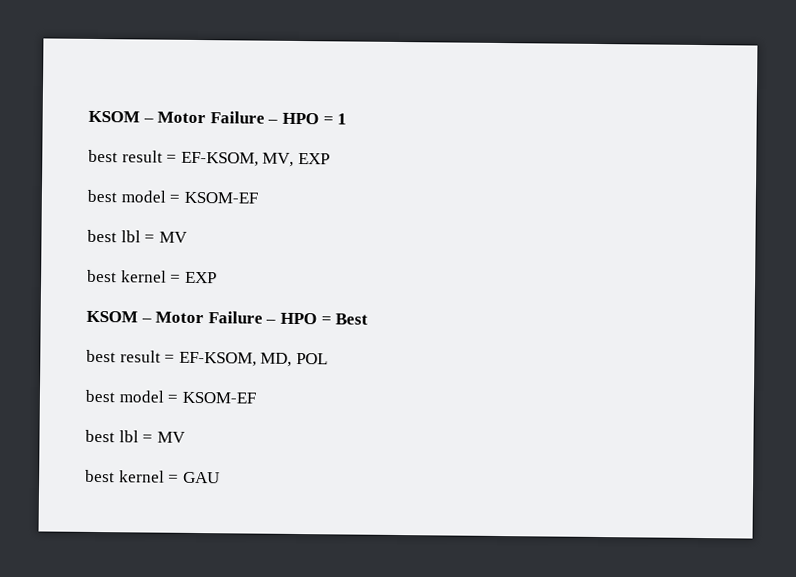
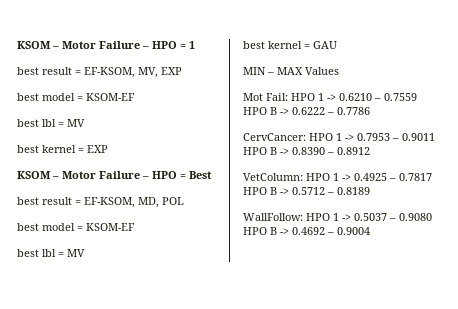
+ MIN – MAX Values
+ Mot Fail: HPO 1 -> 0.6210 – 0.7559 HPO B -> 0.6222 – 0.7786
+ CervCancer: HPO 1 -> 0.7953 – 0.9011 HPO B -> 0.8390 – 0.8912
+ VetColumn: HPO 1 -> 0.4925 – 0.7817 HPO B -> 0.5712 – 0.8189
+ WallFollow: HPO 1 -> 0.5037 – 0.9080 HPO B -> 0.4692 – 0.9004

